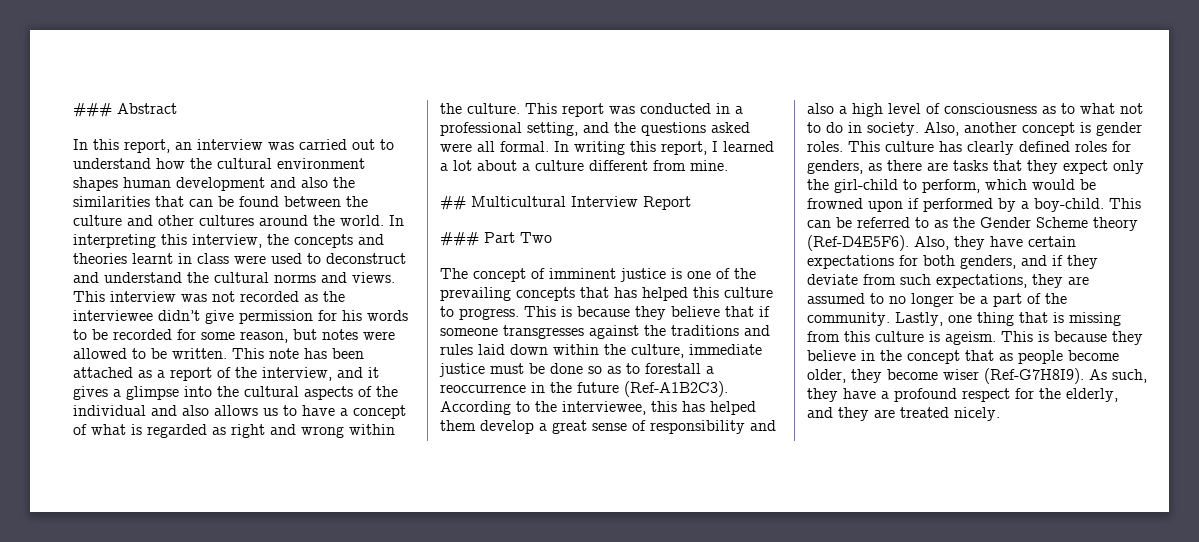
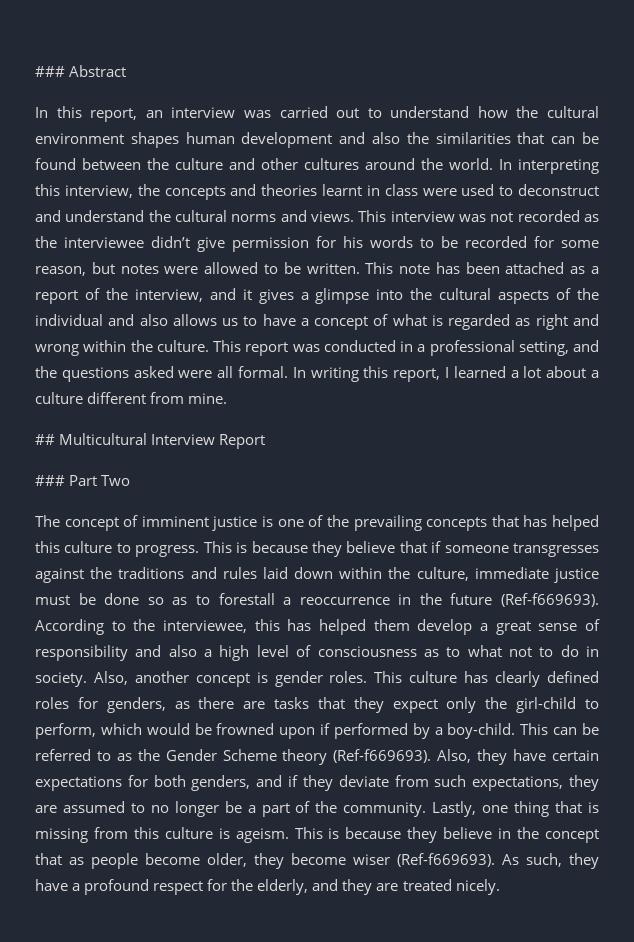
- This is because they believe that if someone transgresses against the traditions and rules laid down within the culture, immediate justice must be done so as to forestall a reoccurrence in the future (Ref-A1B2C3).
+ This is because they believe that if someone transgresses against the traditions and rules laid down within the culture, immediate justice must be done so as to forestall a reoccurrence in the future (Ref-f669693).
- This can be referred to as the Gender Scheme theory (Ref-D4E5F6).
+ This can be referred to as the Gender Scheme theory (Ref-f669693).
- This is because they believe in the concept that as people become older, they become wiser (Ref-G7H8I9).
+ This is because they believe in the concept that as people become older, they become wiser (Ref-f669693).

